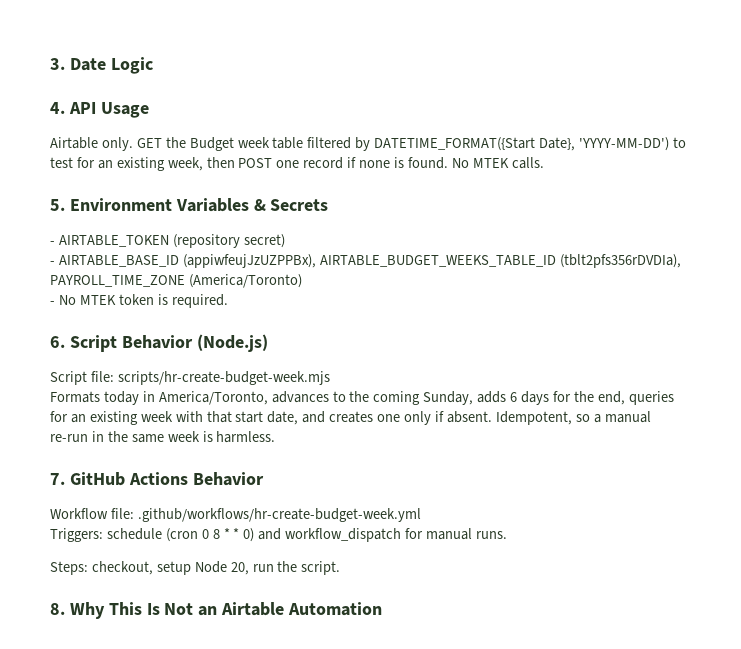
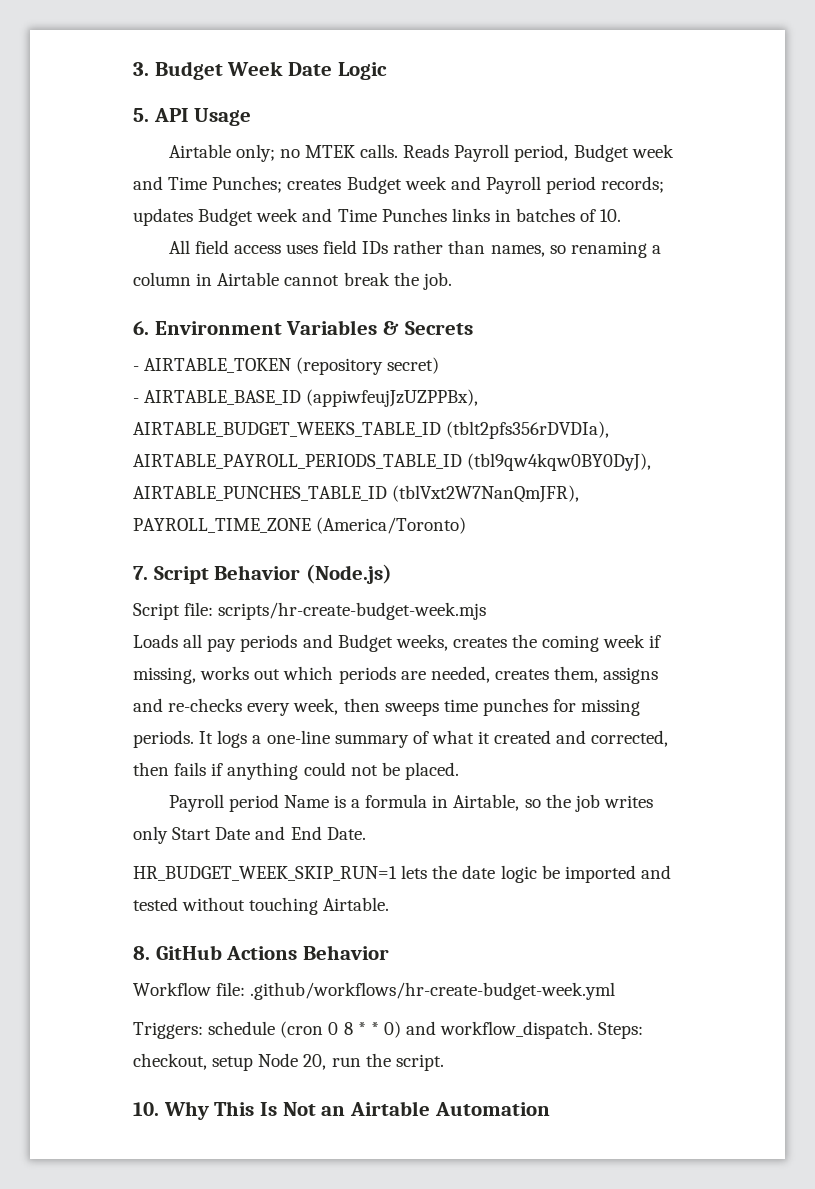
- 3. Date Logic
+ 3. Budget Week Date Logic
- 4. API Usage
+ 5. API Usage
- Airtable only. GET the Budget week table filtered by DATETIME_FORMAT({Start Date}, 'YYYY-MM-DD') to test for an existing week, then POST one record if none is found. No MTEK calls.
- 5. Environment Variables & Secrets
+ Airtable only; no MTEK calls. Reads Payroll period, Budget week and Time Punches; creates Budget week and Payroll period records; updates Budget week and Time Punches links in batches of 10.
+ All field access uses field IDs rather than names, so renaming a column in Airtable cannot break the job.
+ 6. Environment Variables & Secrets
- - AIRTABLE_BASE_ID (appiwfeujJzUZPPBx), AIRTABLE_BUDGET_WEEKS_TABLE_ID (tblt2pfs356rDVDIa), PAYROLL_TIME_ZONE (America/Toronto)
- - No MTEK token is required.
- 6. Script Behavior (Node.js)
+ - AIRTABLE_BASE_ID (appiwfeujJzUZPPBx), AIRTABLE_BUDGET_WEEKS_TABLE_ID (tblt2pfs356rDVDIa), AIRTABLE_PAYROLL_PERIODS_TABLE_ID (tbl9qw4kqw0BY0DyJ), AIRTABLE_PUNCHES_TABLE_ID (tblVxt2W7NanQmJFR), PAYROLL_TIME_ZONE (America/Toronto)
+ 7. Script Behavior (Node.js)
- Formats today in America/Toronto, advances to the coming Sunday, adds 6 days for the end, queries for an existing week with that start date, and creates one only if absent. Idempotent, so a manual re-run in the same week is harmless.
- 7. GitHub Actions Behavior
+ Loads all pay periods and Budget weeks, creates the coming week if missing, works out which periods are needed, creates them, assigns and re-checks every week, then sweeps time punches for missing periods. It logs a one-line summary of what it created and corrected, then fails if anything could not be placed.
+ Payroll period Name is a formula in Airtable, so the job writes only Start Date and End Date.
+ HR_BUDGET_WEEK_SKIP_RUN=1 lets the date logic be imported and tested without touching Airtable.
+ 8. GitHub Actions Behavior
- Triggers: schedule (cron 0 8 * * 0) and workflow_dispatch for manual runs.
- Steps: checkout, setup Node 20, run the script.
+ Triggers: schedule (cron 0 8 * * 0) and workflow_dispatch. Steps: checkout, setup Node 20, run the script.
- 8. Why This Is Not an Airtable Automation
+ 10. Why This Is Not an Airtable Automation

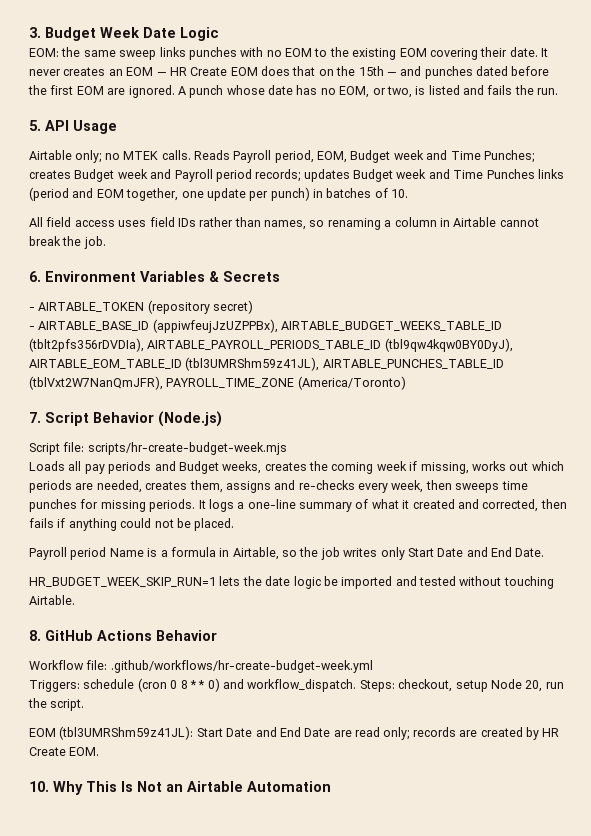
+ EOM: the same sweep links punches with no EOM to the existing EOM covering their date. It never creates an EOM — HR Create EOM does that on the 15th — and punches dated before the first EOM are ignored. A punch whose date has no EOM, or two, is listed and fails the run.
- Reads Payroll period, Budget week and Time Punches; creates Budget week and Payroll period records; updates Budget week and Time Punches links in batches of 10.
+ Reads Payroll period, EOM, Budget week and Time Punches; creates Budget week and Payroll period records; updates Budget week and Time Punches links (period and EOM together, one update per punch) in batches of 10.
- - AIRTABLE_BASE_ID (appiwfeujJzUZPPBx), AIRTABLE_BUDGET_WEEKS_TABLE_ID (tblt2pfs356rDVDIa), AIRTABLE_PAYROLL_PERIODS_TABLE_ID (tbl9qw4kqw0BY0DyJ), AIRTABLE_PUNCHES_TABLE_ID (tblVxt2W7NanQmJFR), PAYROLL_TIME_ZONE (America/Toronto)
+ - AIRTABLE_BASE_ID (appiwfeujJzUZPPBx), AIRTABLE_BUDGET_WEEKS_TABLE_ID (tblt2pfs356rDVDIa), AIRTABLE_PAYROLL_PERIODS_TABLE_ID (tbl9qw4kqw0BY0DyJ), AIRTABLE_EOM_TABLE_ID (tbl3UMRShm59z41JL), AIRTABLE_PUNCHES_TABLE_ID (tblVxt2W7NanQmJFR), PAYROLL_TIME_ZONE (America/Toronto)
+ EOM (tbl3UMRShm59z41JL): Start Date and End Date are read only; records are created by HR Create EOM.

